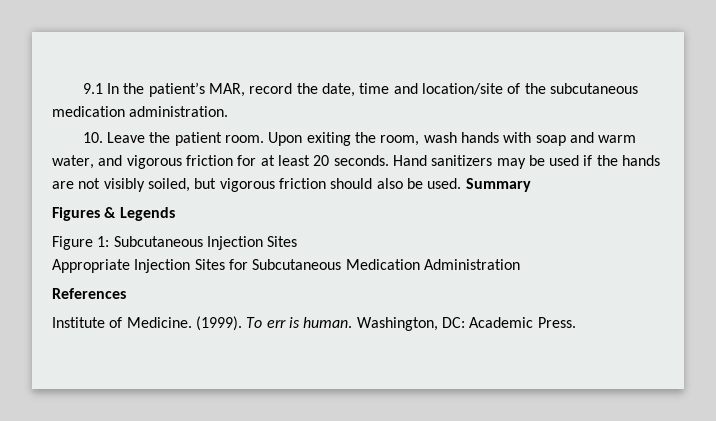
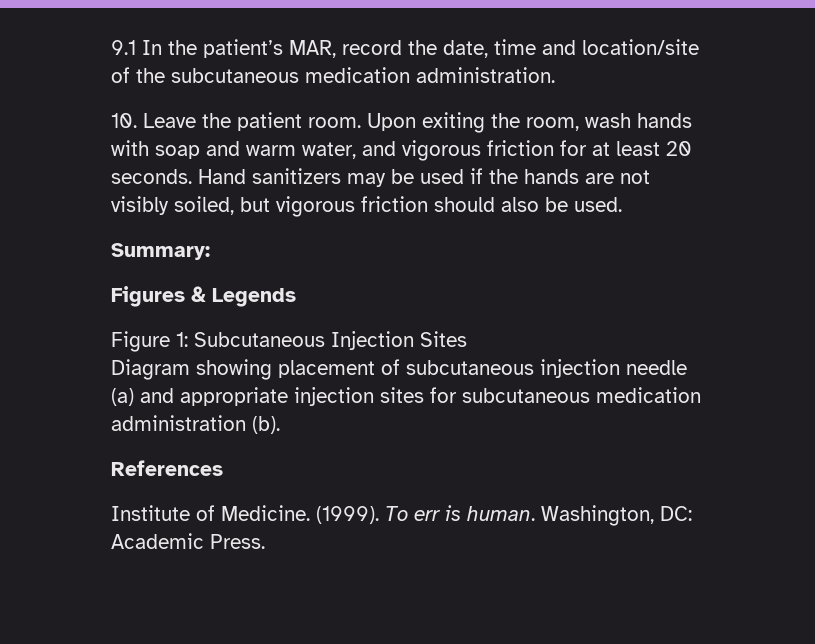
- Hand sanitizers may be used if the hands are not visibly soiled, but vigorous friction should also be used. Summary
+ Hand sanitizers may be used if the hands are not visibly soiled, but vigorous friction should also be used.
+ Summary:
- Appropriate Injection Sites for Subcutaneous Medication Administration
+ Diagram showing placement of subcutaneous injection needle (a) and appropriate injection sites for subcutaneous medication administration (b).

